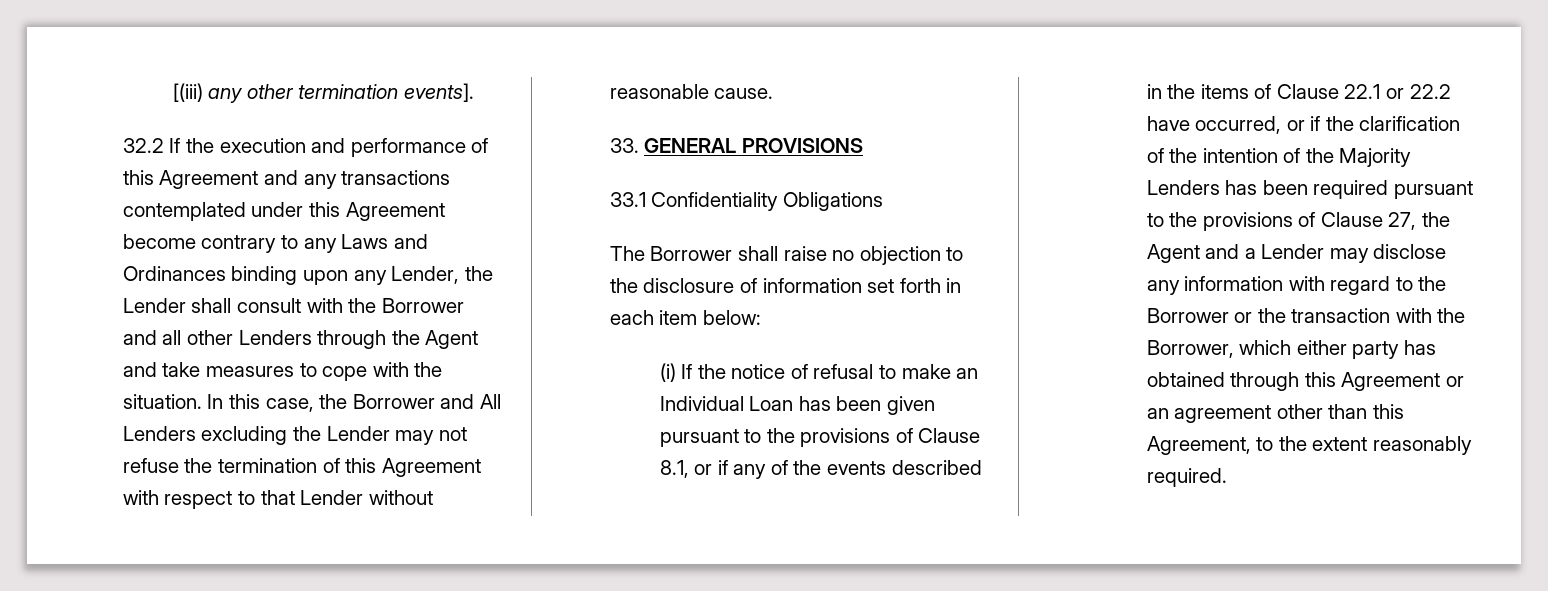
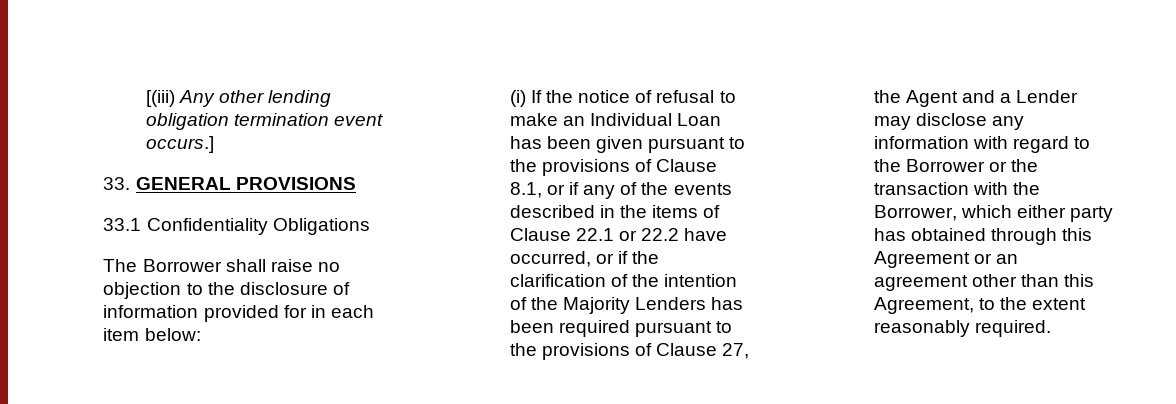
- [(iii) any other termination events].
- 32.2 If the execution and performance of this Agreement and any transactions contemplated under this Agreement become contrary to any Laws and Ordinances binding upon any Lender, the Lender shall consult with the Borrower and all other Lenders through the Agent and take measures to cope with the situation. In this case, the Borrower and All Lenders excluding the Lender may not refuse the termination of this Agreement with respect to that Lender without reasonable cause.
+ [(iii) Any other lending obligation termination event occurs.]
- The Borrower shall raise no objection to the disclosure of information set forth in each item below:
+ The Borrower shall raise no objection to the disclosure of information provided for in each item below:

